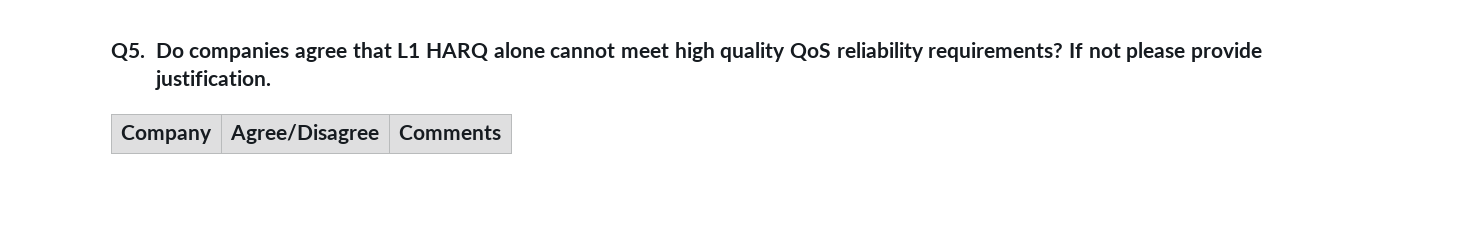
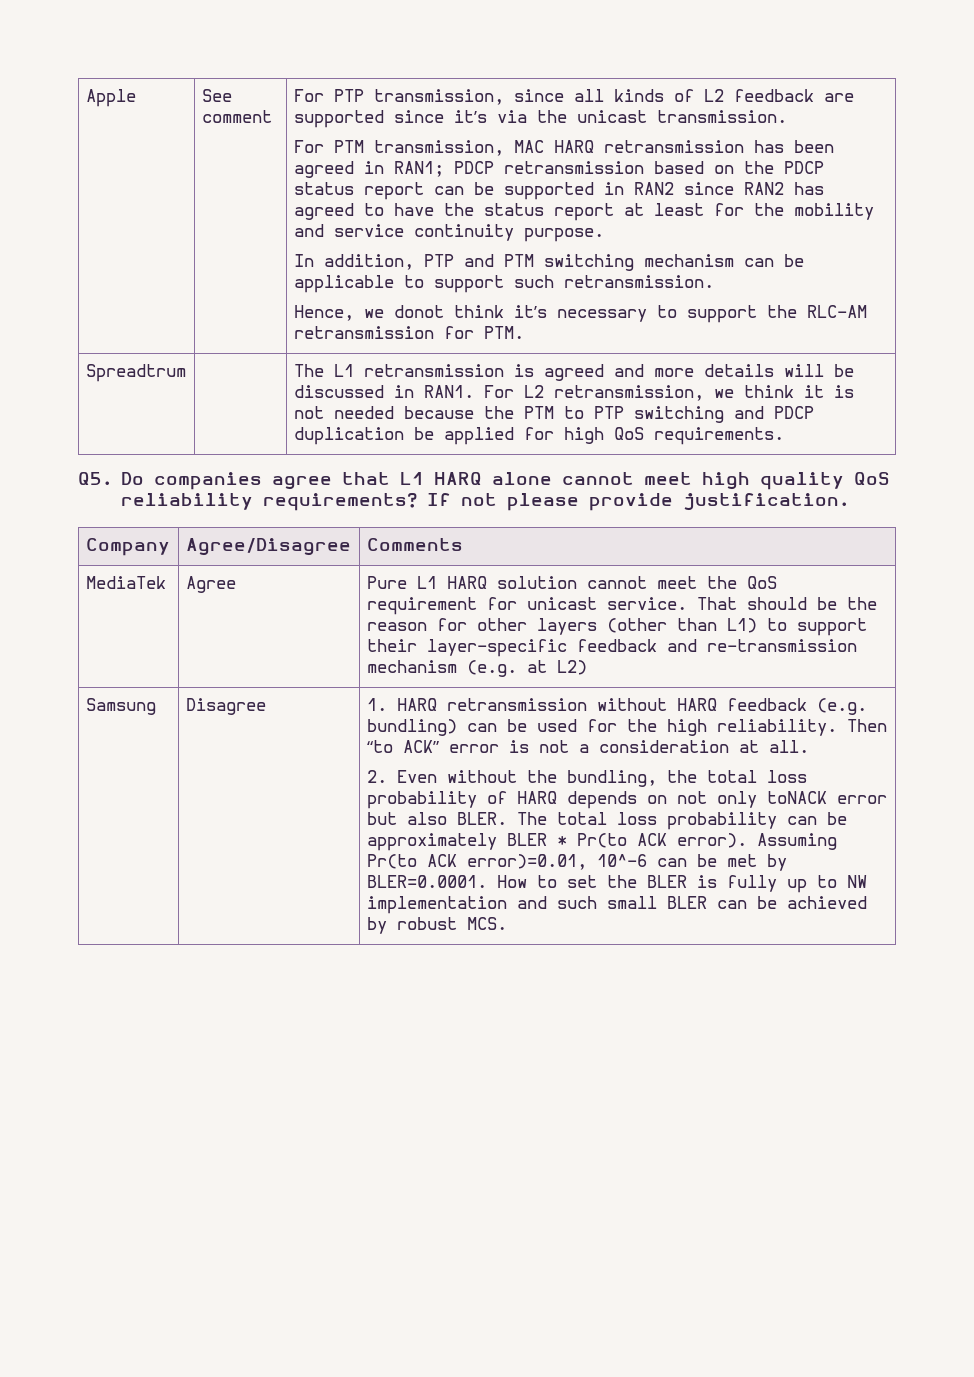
+ Apple | See comment | For PTP transmission, since all kinds of L2 feedback are supported since it’s via the unicast transmission.
+ For PTM transmission, MAC HARQ retransmission has been agreed in RAN1; PDCP retransmission based on the PDCP status report can be supported in RAN2 since RAN2 has agreed to have the status report at least for the mobility and service continuity purpose.
+ In addition, PTP and PTM switching mechanism can be applicable to support such retransmission.
+ Hence, we donot think it’s necessary to support the RLC-AM retransmission for PTM.
+ Spreadtrum | | The L1 retransmission is agreed and more details will be discussed in RAN1. For L2 retransmission, we think it is not needed because the PTM to PTP switching and PDCP duplication be applied for high QoS requirements.
+ MediaTek | Agree | Pure L1 HARQ solution cannot meet the QoS requirement for unicast service. That should be the reason for other layers (other than L1) to support their layer-specific feedback and re-transmission mechanism (e.g. at L2)
+ Samsung | Disagree | 1. HARQ retransmission without HARQ feedback (e.g. bundling) can be used for the high reliability. Then “to ACK” error is not a consideration at all.
+ 2. Even without the bundling, the total loss probability of HARQ depends on not only toNACK error but also BLER. The total loss probability can be approximately BLER * Pr(to ACK error). Assuming Pr(to ACK error)=0.01, 10^-6 can be met by BLER=0.0001. How to set the BLER is fully up to NW implementation and such small BLER can be achieved by robust MCS.

